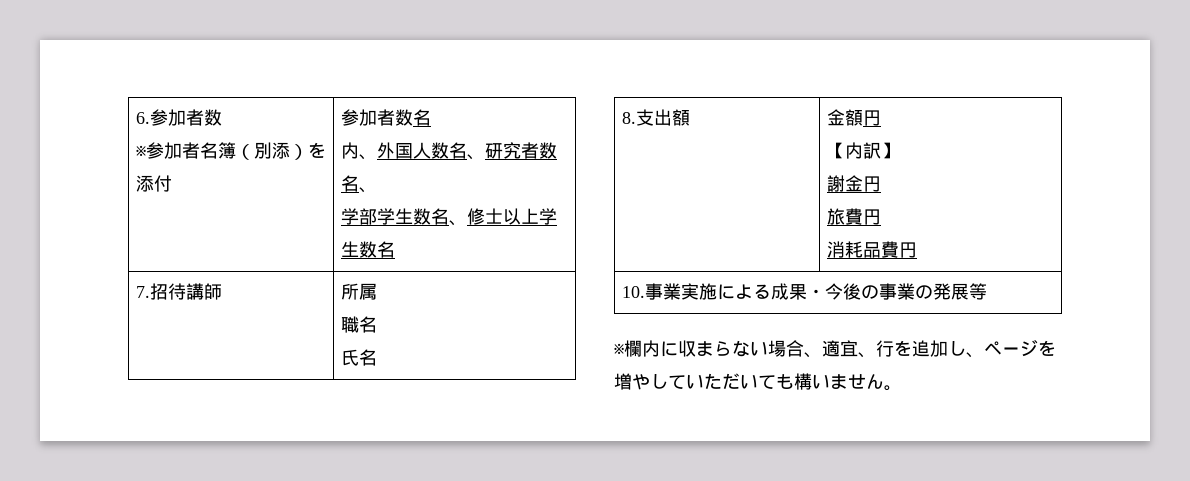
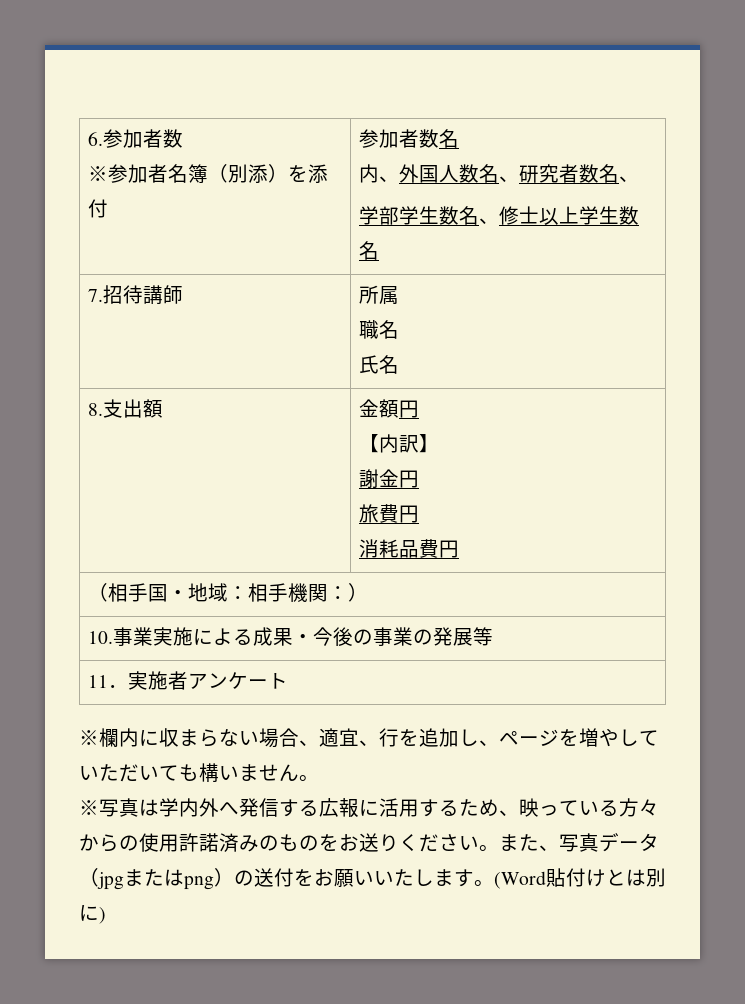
+ （相手国・地域：相手機関：）
+ 11．実施者アンケート
+ ※写真は学内外へ発信する広報に活用するため、映っている方々からの使用許諾済みのものをお送りください。また、写真データ（jpgまたはpng）の送付をお願いいたします。(Word貼付けとは別に)

